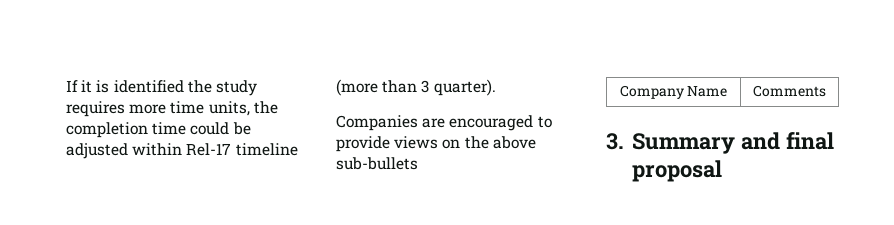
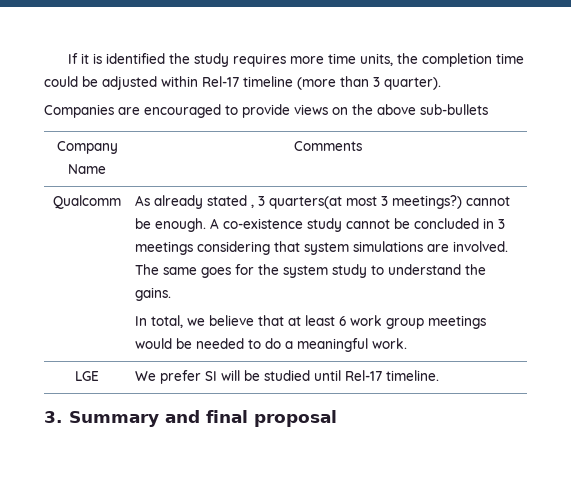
+ Qualcomm | As already stated , 3 quarters(at most 3 meetings?) cannot be enough. A co-existence study cannot be concluded in 3 meetings considering that system simulations are involved. The same goes for the system study to understand the gains.
+ In total, we believe that at least 6 work group meetings would be needed to do a meaningful work.
+ LGE | We prefer SI will be studied until Rel-17 timeline.

